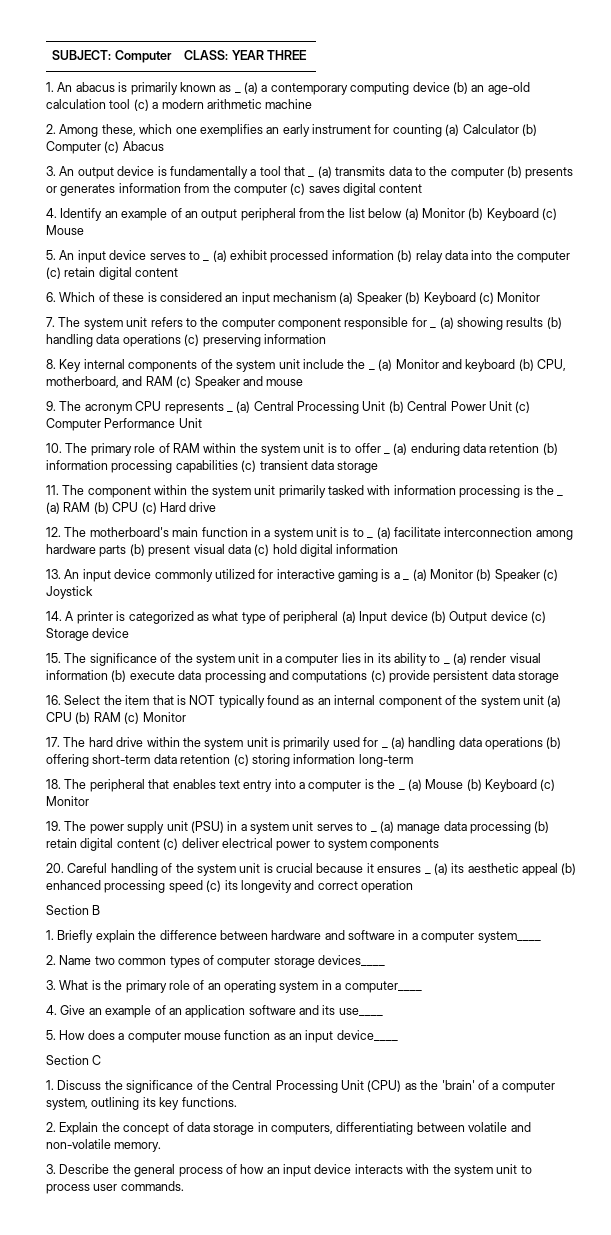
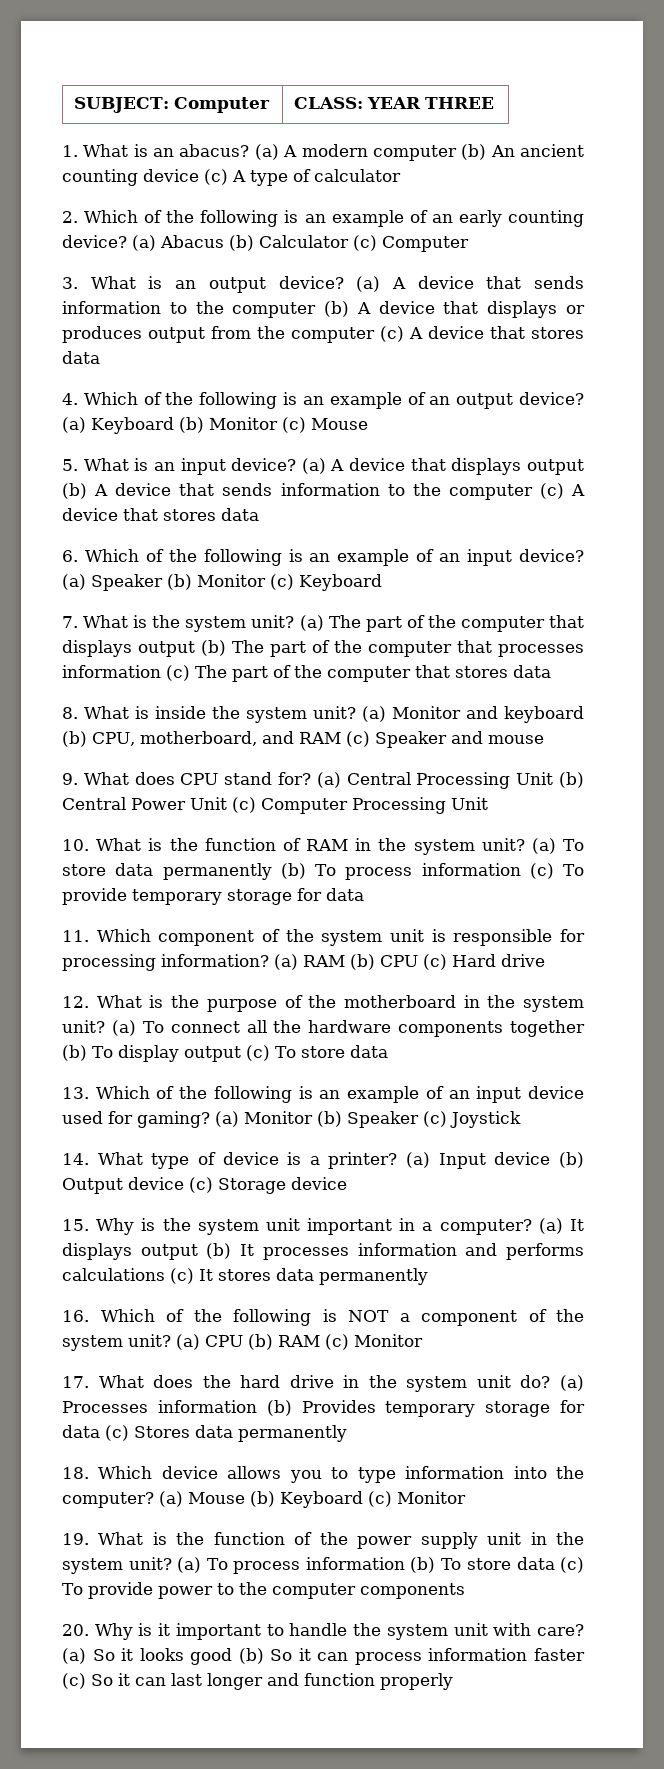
- 1. An abacus is primarily known as _ (a) a contemporary computing device (b) an age-old calculation tool (c) a modern arithmetic machine
- 2. Among these, which one exemplifies an early instrument for counting (a) Calculator (b) Computer (c) Abacus
- 3. An output device is fundamentally a tool that _ (a) transmits data to the computer (b) presents or generates information from the computer (c) saves digital content
- 4. Identify an example of an output peripheral from the list below (a) Monitor (b) Keyboard (c) Mouse
- 5. An input device serves to _ (a) exhibit processed information (b) relay data into the computer (c) retain digital content
- 6. Which of these is considered an input mechanism (a) Speaker (b) Keyboard (c) Monitor
+ 1. What is an abacus? (a) A modern computer (b) An ancient counting device (c) A type of calculator
+ 2. Which of the following is an example of an early counting device? (a) Abacus (b) Calculator (c) Computer
+ 3. What is an output device? (a) A device that sends information to the computer (b) A device that displays or produces output from the computer (c) A device that stores data
+ 4. Which of the following is an example of an output device? (a) Keyboard (b) Monitor (c) Mouse
+ 5. What is an input device? (a) A device that displays output (b) A device that sends information to the computer (c) A device that stores data
+ 6. Which of the following is an example of an input device? (a) Speaker (b) Monitor (c) Keyboard
- 7. The system unit refers to the computer component responsible for _ (a) showing results (b) handling data operations (c) preserving information
- 8. Key internal components of the system unit include the _ (a) Monitor and keyboard (b) CPU, motherboard, and RAM (c) Speaker and mouse
+ 7. What is the system unit? (a) The part of the computer that displays output (b) The part of the computer that processes information (c) The part of the computer that stores data
+ 8. What is inside the system unit? (a) Monitor and keyboard (b) CPU, motherboard, and RAM (c) Speaker and mouse
- 9. The acronym CPU represents _ (a) Central Processing Unit (b) Central Power Unit (c) Computer Performance Unit
+ 9. What does CPU stand for? (a) Central Processing Unit (b) Central Power Unit (c) Computer Processing Unit
- 10. The primary role of RAM within the system unit is to offer _ (a) enduring data retention (b) information processing capabilities (c) transient data storage
- 11. The component within the system unit primarily tasked with information processing is the _ (a) RAM (b) CPU (c) Hard drive
+ 10. What is the function of RAM in the system unit? (a) To store data permanently (b) To process information (c) To provide temporary storage for data
+ 11. Which component of the system unit is responsible for processing information? (a) RAM (b) CPU (c) Hard drive
- 12. The motherboard's main function in a system unit is to _ (a) facilitate interconnection among hardware parts (b) present visual data (c) hold digital information
- 13. An input device commonly utilized for interactive gaming is a _ (a) Monitor (b) Speaker (c) Joystick
+ 12. What is the purpose of the motherboard in the system unit? (a) To connect all the hardware components together (b) To display output (c) To store data
+ 13. Which of the following is an example of an input device used for gaming? (a) Monitor (b) Speaker (c) Joystick
- 14. A printer is categorized as what type of peripheral (a) Input device (b) Output device (c) Storage device
+ 14. What type of device is a printer? (a) Input device (b) Output device (c) Storage device
- 15. The significance of the system unit in a computer lies in its ability to _ (a) render visual information (b) execute data processing and computations (c) provide persistent data storage
- 16. Select the item that is NOT typically found as an internal component of the system unit (a) CPU (b) RAM (c) Monitor
+ 15. Why is the system unit important in a computer? (a) It displays output (b) It processes information and performs calculations (c) It stores data permanently
+ 16. Which of the following is NOT a component of the system unit? (a) CPU (b) RAM (c) Monitor
- 17. The hard drive within the system unit is primarily used for _ (a) handling data operations (b) offering short-term data retention (c) storing information long-term
- 18. The peripheral that enables text entry into a computer is the _ (a) Mouse (b) Keyboard (c) Monitor
+ 17. What does the hard drive in the system unit do? (a) Processes information (b) Provides temporary storage for data (c) Stores data permanently
+ 18. Which device allows you to type information into the computer? (a) Mouse (b) Keyboard (c) Monitor
- 19. The power supply unit (PSU) in a system unit serves to _ (a) manage data processing (b) retain digital content (c) deliver electrical power to system components
- 20. Careful handling of the system unit is crucial because it ensures _ (a) its aesthetic appeal (b) enhanced processing speed (c) its longevity and correct operation
- Section B
- 1. Briefly explain the difference between hardware and software in a computer system____
- 2. Name two common types of computer storage devices____
- 3. What is the primary role of an operating system in a computer____
- 4. Give an example of an application software and its use____
- 5. How does a computer mouse function as an input device____
- Section C
- 1. Discuss the significance of the Central Processing Unit (CPU) as the 'brain' of a computer system, outlining its key functions.
- 2. Explain the concept of data storage in computers, differentiating between volatile and non-volatile memory.
- 3. Describe the general process of how an input device interacts with the system unit to process user commands.
+ 19. What is the function of the power supply unit in the system unit? (a) To process information (b) To store data (c) To provide power to the computer components
+ 20. Why is it important to handle the system unit with care? (a) So it looks good (b) So it can process information faster (c) So it can last longer and function properly

